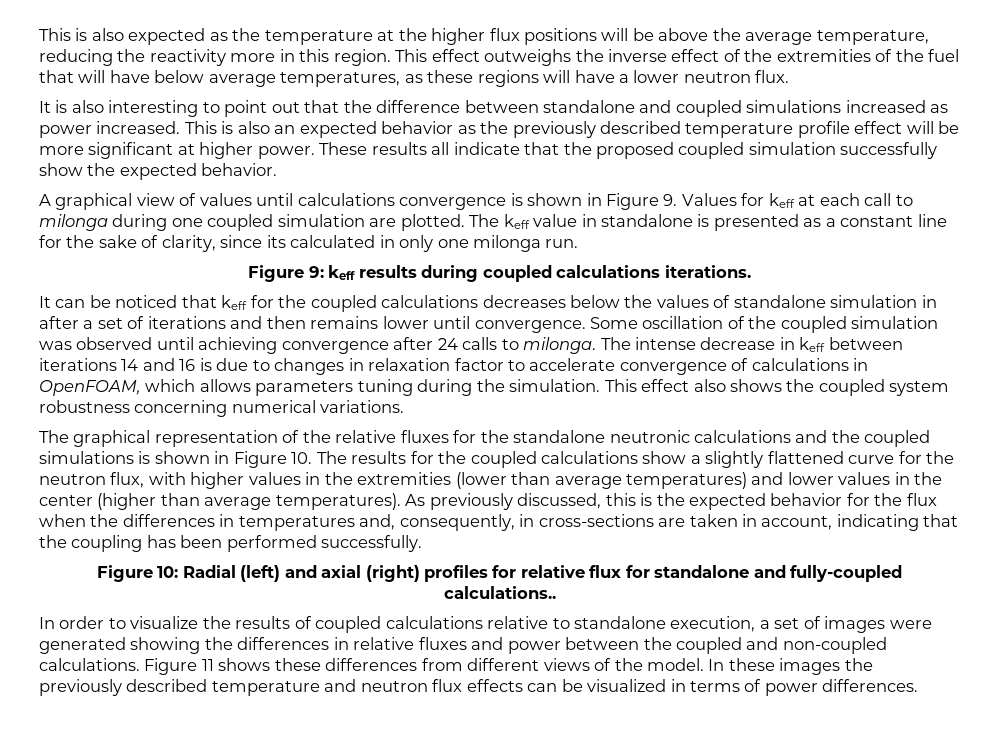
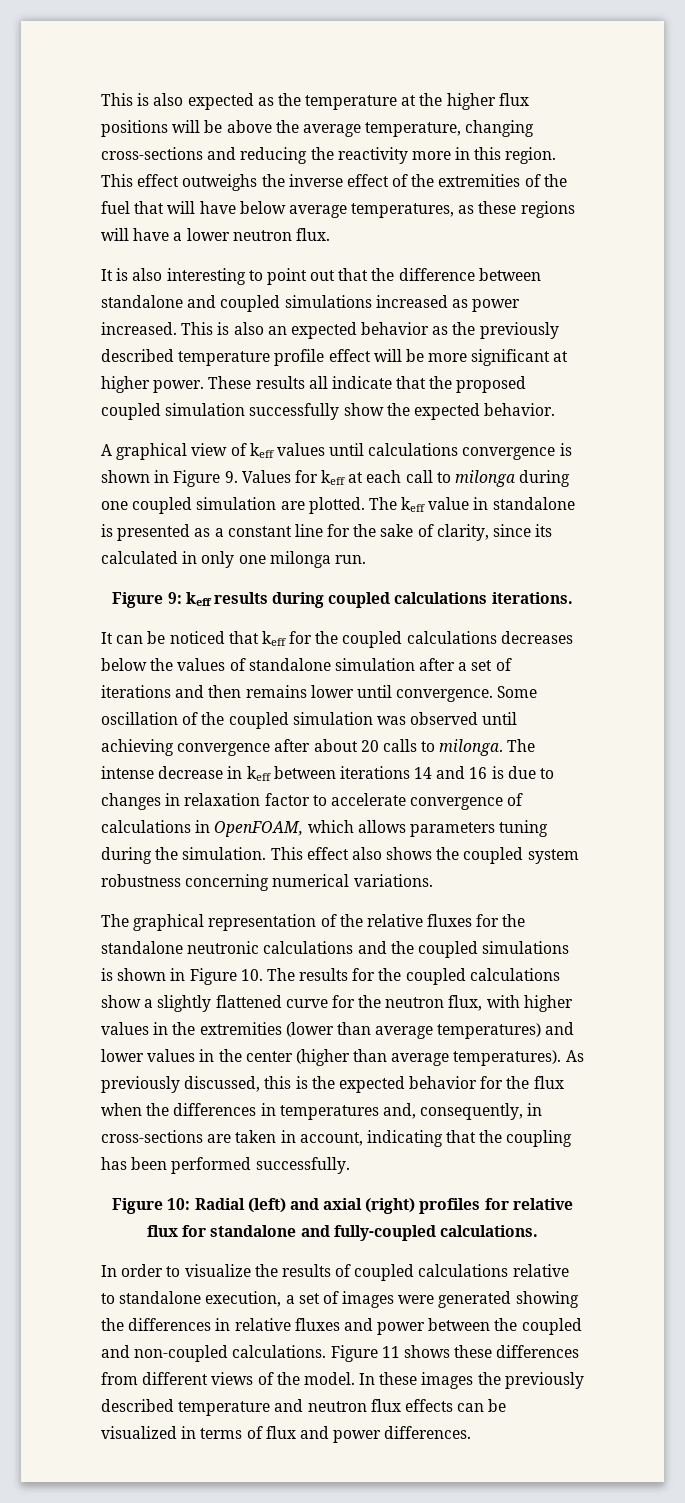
- This is also expected as the temperature at the higher flux positions will be above the average temperature, reducing the reactivity more in this region.
+ This is also expected as the temperature at the higher flux positions will be above the average temperature, changing cross-sections and reducing the reactivity more in this region.
- A graphical view of values until calculations convergence is shown in Figure 9. Values for keff at each call to milonga during one coupled simulation are plotted.
+ A graphical view of keff values until calculations convergence is shown in Figure 9. Values for keff at each call to milonga during one coupled simulation are plotted.
- It can be noticed that keff for the coupled calculations decreases below the values of standalone simulation in after a set of iterations and then remains lower until convergence.
+ It can be noticed that keff for the coupled calculations decreases below the values of standalone simulation after a set of iterations and then remains lower until convergence.
- Some oscillation of the coupled simulation was observed until achieving convergence after 24 calls to milonga.
+ Some oscillation of the coupled simulation was observed until achieving convergence after about 20 calls to milonga.
- Figure 10: Radial (left) and axial (right) profiles for relative flux for standalone and fully-coupled calculations..
+ Figure 10: Radial (left) and axial (right) profiles for relative flux for standalone and fully-coupled calculations.
- In these images the previously described temperature and neutron flux effects can be visualized in terms of power differences.
+ In these images the previously described temperature and neutron flux effects can be visualized in terms of flux and power differences.

